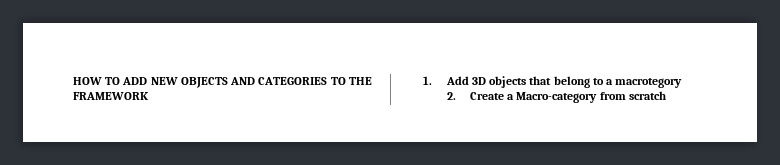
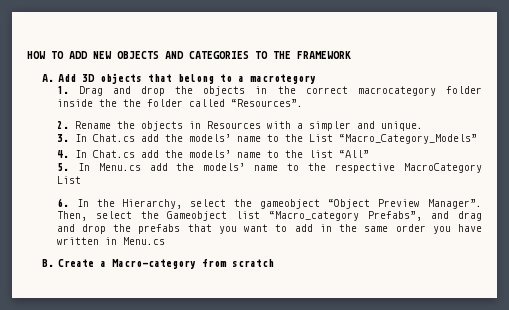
- 1. Add 3D objects that belong to a macrotegory
+ A. Add 3D objects that belong to a macrotegory
- 2. Create a Macro-category from scratch
+ 1. Drag and drop the objects in the correct macrocategory folder inside the the folder called “Resources”.
+ 2. Rename the objects in Resources with a simpler and unique.
+ 3. In Chat.cs add the models’ name to the List “Macro_Category_Models”
+ 4. In Chat.cs add the models’ name to the list “All”
+ 5. In Menu.cs add the models’ name to the respective MacroCategory List
+ 6. In the Hierarchy, select the gameobject “Object Preview Manager”. Then, select the Gameobject list “Macro_category Prefabs”, and drag and drop the prefabs that you want to add in the same order you have written in Menu.cs
+ B. Create a Macro-category from scratch

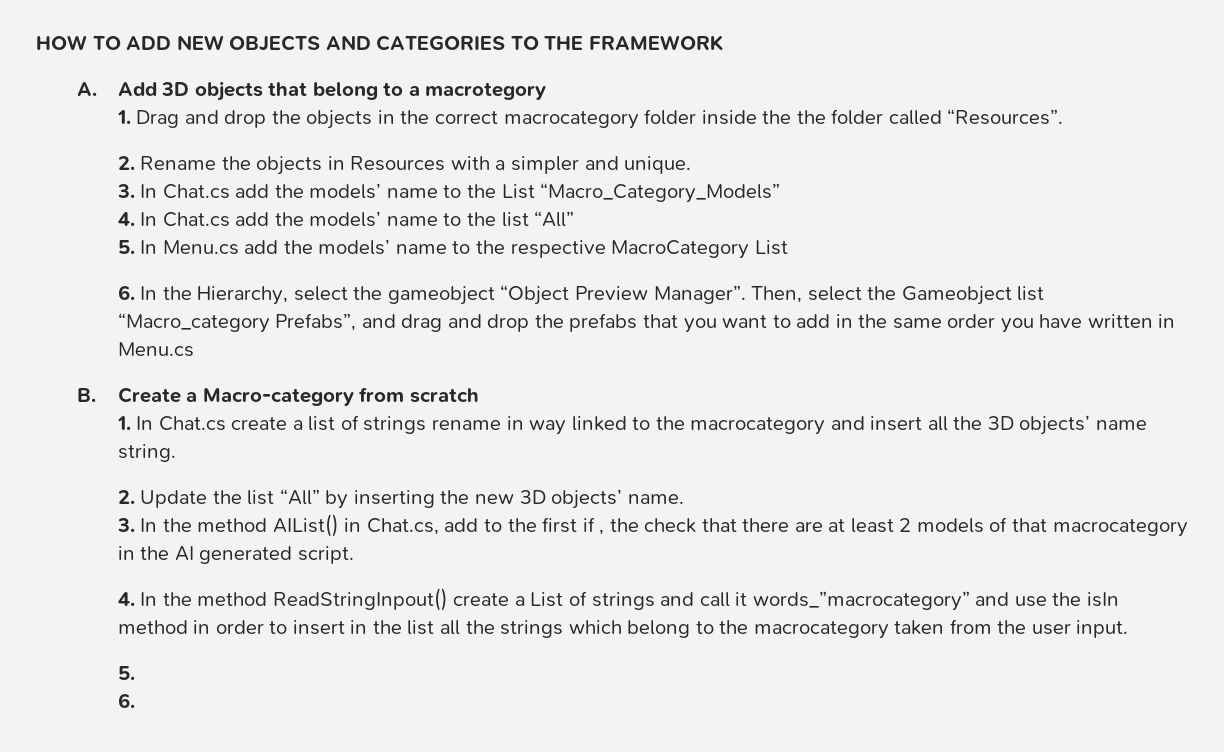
+ 1. In Chat.cs create a list of strings rename in way linked to the macrocategory and insert all the 3D objects’ name string.
+ 2. Update the list “All” by inserting the new 3D objects’ name.
+ 3. In the method AIList() in Chat.cs, add to the first if , the check that there are at least 2 models of that macrocategory in the AI generated script.
+ 4. In the method ReadStringInpout() create a List of strings and call it words_”macrocategory” and use the isIn method in order to insert in the list all the strings which belong to the macrocategory taken from the user input.
+ 5.
+ 6.

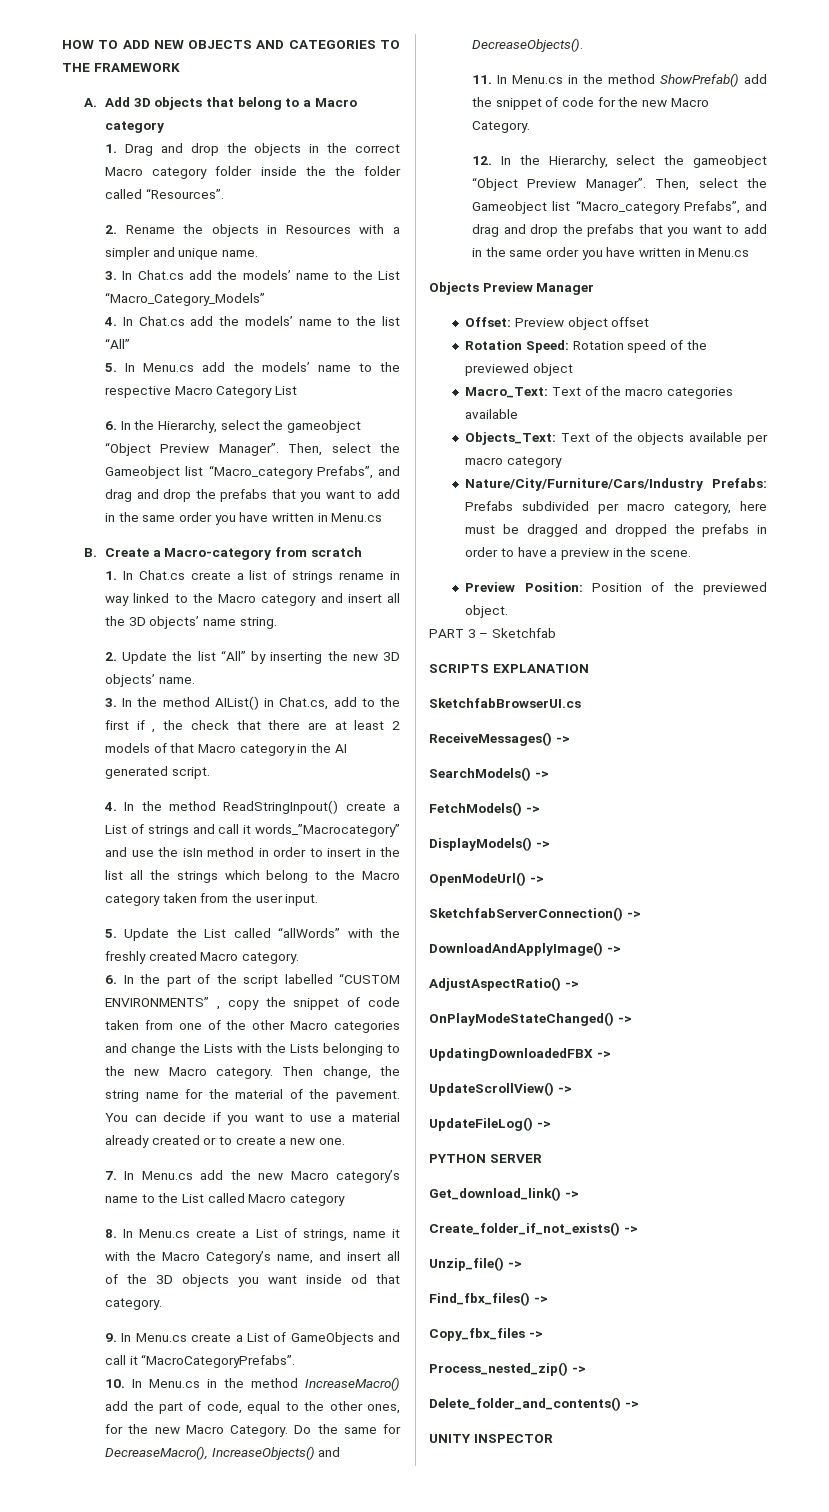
- A. Add 3D objects that belong to a macrotegory
+ A. Add 3D objects that belong to a Macro category
- 1. Drag and drop the objects in the correct macrocategory folder inside the the folder called “Resources”.
+ 1. Drag and drop the objects in the correct Macro category folder inside the the folder called “Resources”.
- 2. Rename the objects in Resources with a simpler and unique.
+ 2. Rename the objects in Resources with a simpler and unique name.
- 5. In Menu.cs add the models’ name to the respective MacroCategory List
+ 5. In Menu.cs add the models’ name to the respective Macro Category List
- 1. In Chat.cs create a list of strings rename in way linked to the macrocategory and insert all the 3D objects’ name string.
+ 1. In Chat.cs create a list of strings rename in way linked to the Macro category and insert all the 3D objects’ name string.
- 3. In the method AIList() in Chat.cs, add to the first if , the check that there are at least 2 models of that macrocategory in the AI generated script.
+ 3. In the method AIList() in Chat.cs, add to the first if , the check that there are at least 2 models of that Macro category in the AI generated script.
- 4. In the method ReadStringInpout() create a List of strings and call it words_”macrocategory” and use the isIn method in order to insert in the list all the strings which belong to the macrocategory taken from the user input.
- 5.
- 6.
+ 4. In the method ReadStringInpout() create a List of strings and call it words_”Macrocategory” and use the isIn method in order to insert in the list all the strings which belong to the Macro category taken from the user input.
+ 5. Update the List called “allWords” with the freshly created Macro category.
+ 6. In the part of the script labelled “CUSTOM ENVIRONMENTS” , copy the snippet of code taken from one of the other Macro categories and change the Lists with the Lists belonging to the new Macro category. Then change, the string name for the material of the pavement. You can decide if you want to use a material already created or to create a new one.
+ 7. In Menu.cs add the new Macro category’s name to the List called Macro category
+ 8. In Menu.cs create a List of strings, name it with the Macro Category’s name, and insert all of the 3D objects you want inside od that category.
+ 9. In Menu.cs create a List of GameObjects and call it “MacroCategoryPrefabs”.
+ 10. In Menu.cs in the method IncreaseMacro() add the part of code, equal to the other ones, for the new Macro Category. Do the same for DecreaseMacro(), IncreaseObjects() and DecreaseObjects().
+ 11. In Menu.cs in the method ShowPrefab() add the snippet of code for the new Macro Category.
+ 12. In the Hierarchy, select the gameobject “Object Preview Manager”. Then, select the Gameobject list “Macro_category Prefabs”, and drag and drop the prefabs that you want to add in the same order you have written in Menu.cs
+ Objects Preview Manager
+ Offset: Preview object offset
+ Rotation Speed: Rotation speed of the previewed object
+ Macro_Text: Text of the macro categories available
+ Objects_Text: Text of the objects available per macro category
+ Nature/City/Furniture/Cars/Industry Prefabs: Prefabs subdivided per macro category, here must be dragged and dropped the prefabs in order to have a preview in the scene.
+ Preview Position: Position of the previewed object.
+ PART 3 – Sketchfab
+ SCRIPTS EXPLANATION
+ SketchfabBrowserUI.cs
+ ReceiveMessages() ->
+ SearchModels() ->
+ FetchModels() ->
+ DisplayModels() ->
+ OpenModeUrl() ->
+ SketchfabServerConnection() ->
+ DownloadAndApplyImage() ->
+ AdjustAspectRatio() ->
+ OnPlayModeStateChanged() ->
+ UpdatingDownloadedFBX ->
+ UpdateScrollView() ->
+ UpdateFileLog() ->
+ PYTHON SERVER
+ Get_download_link() ->
+ Create_folder_if_not_exists() ->
+ Unzip_file() ->
+ Find_fbx_files() ->
+ Copy_fbx_files ->
+ Process_nested_zip() ->
+ Delete_folder_and_contents() ->
+ UNITY INSPECTOR

